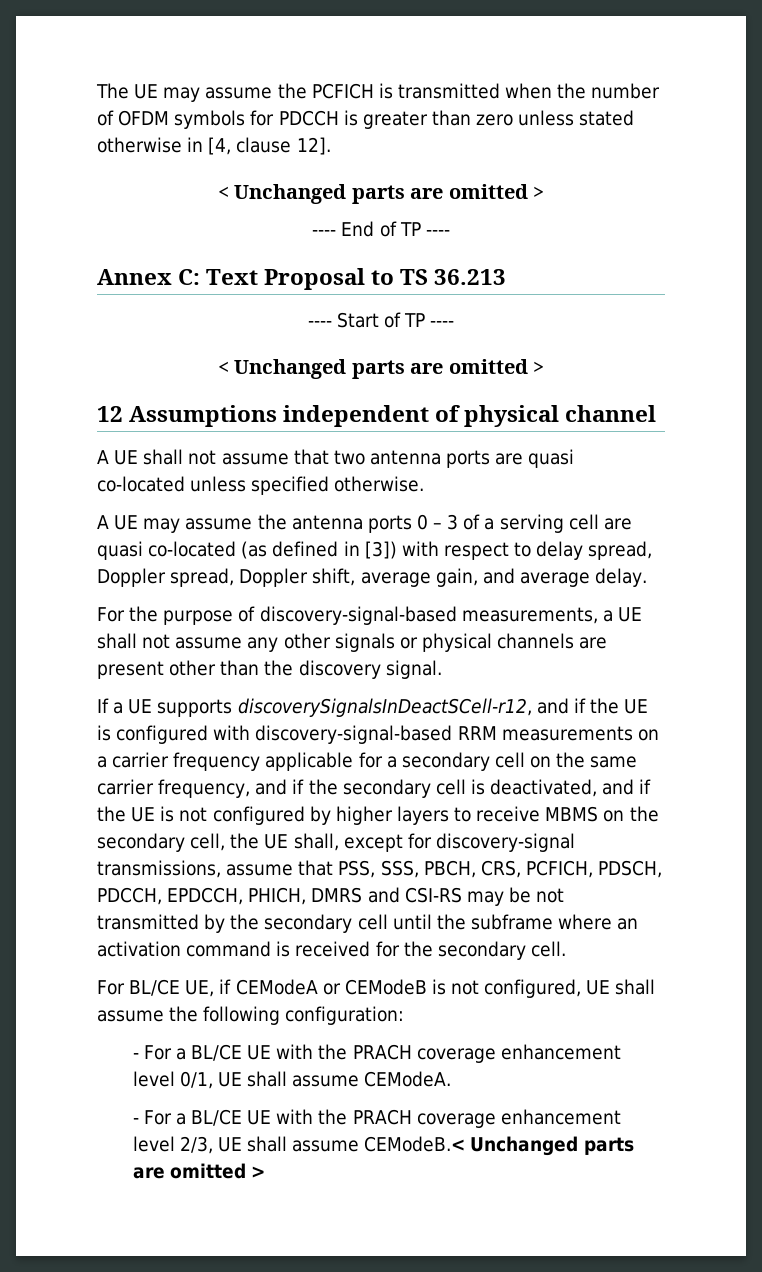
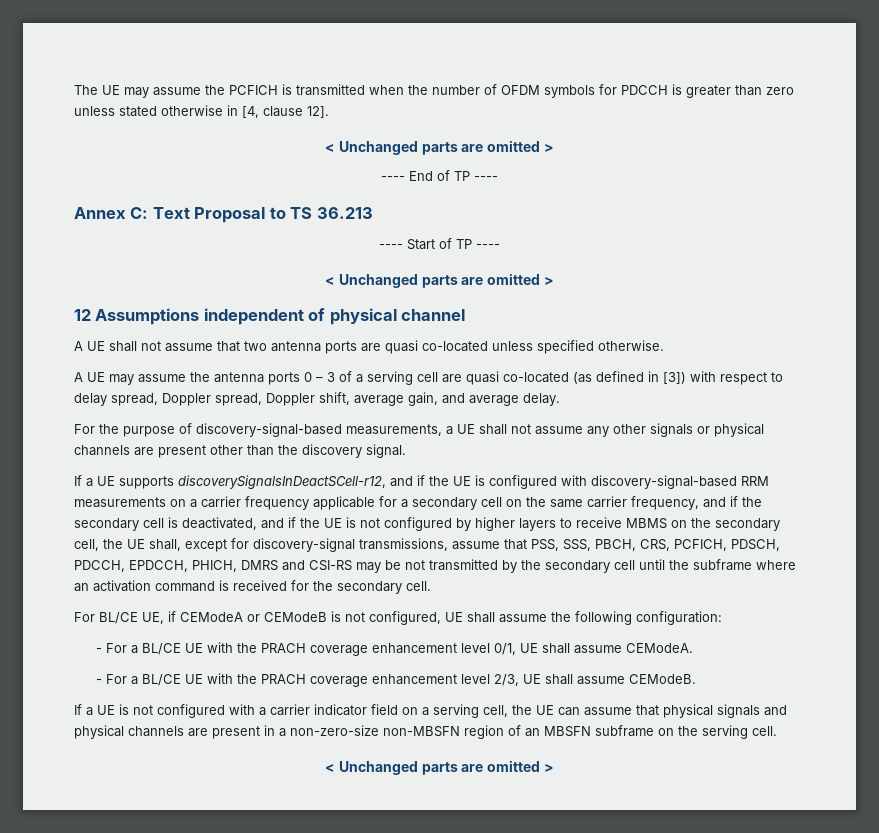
- - For a BL/CE UE with the PRACH coverage enhancement level 2/3, UE shall assume CEModeB.< Unchanged parts are omitted >
+ - For a BL/CE UE with the PRACH coverage enhancement level 2/3, UE shall assume CEModeB.
+ If a UE is not configured with a carrier indicator field on a serving cell, the UE can assume that physical signals and physical channels are present in a non-zero-size non-MBSFN region of an MBSFN subframe on the serving cell.
+ < Unchanged parts are omitted >

